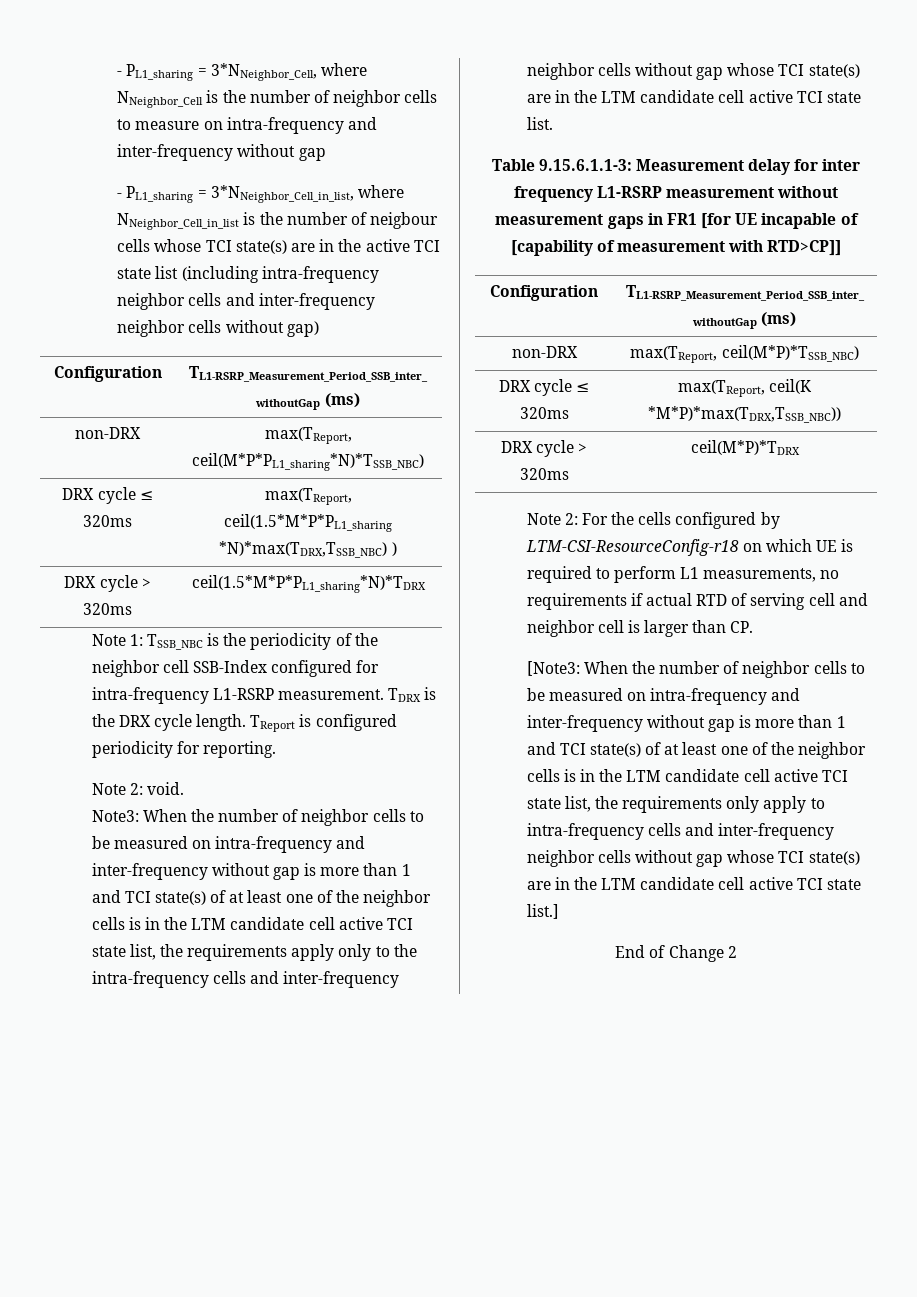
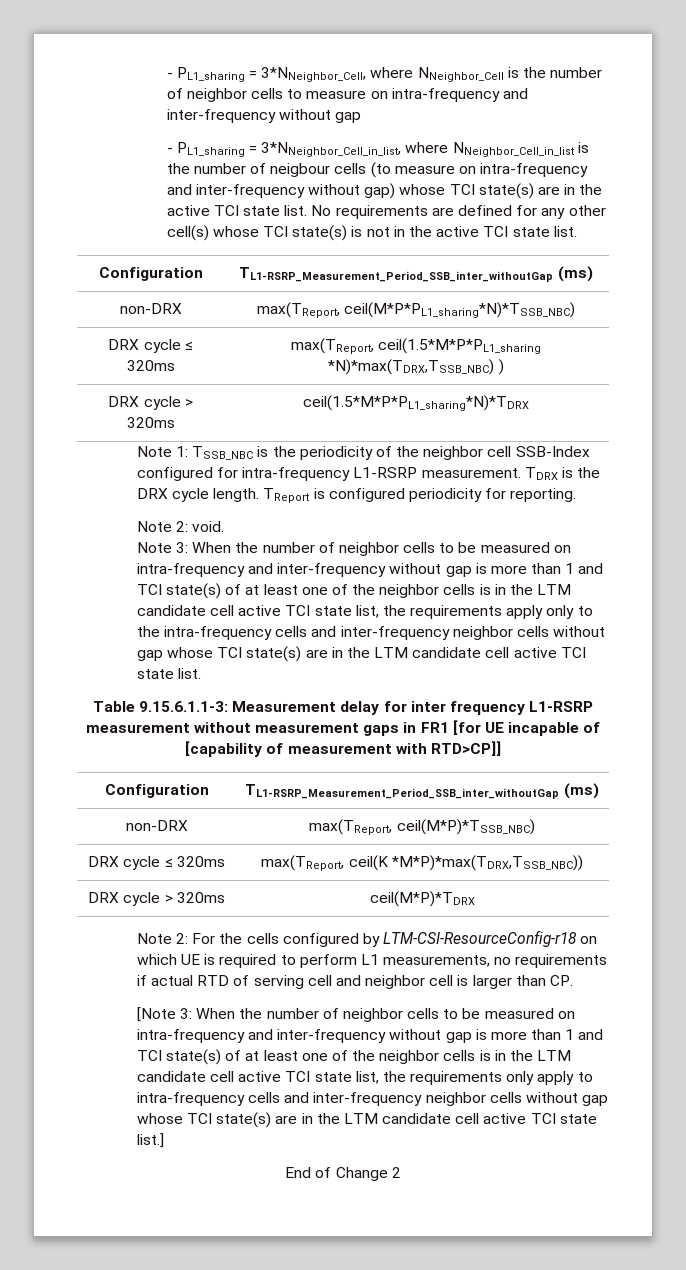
- - PL1_sharing = 3*NNeighbor_Cell_in_list, where NNeighbor_Cell_in_list is the number of neigbour cells whose TCI state(s) are in the active TCI state list (including intra-frequency neighbor cells and inter-frequency neighbor cells without gap)
+ - PL1_sharing = 3*NNeighbor_Cell_in_list, where NNeighbor_Cell_in_list is the number of neigbour cells (to measure on intra-frequency and inter-frequency without gap) whose TCI state(s) are in the active TCI state list. No requirements are defined for any other cell(s) whose TCI state(s) is not in the active TCI state list.
- Note3:
+ Note 3:
- [Note3:
+ [Note 3:

